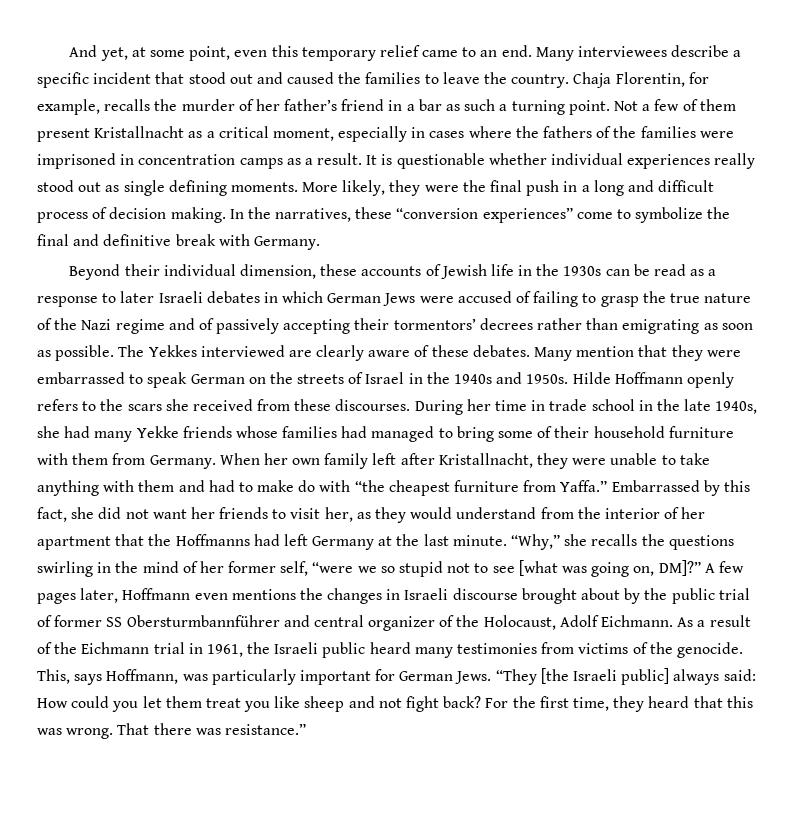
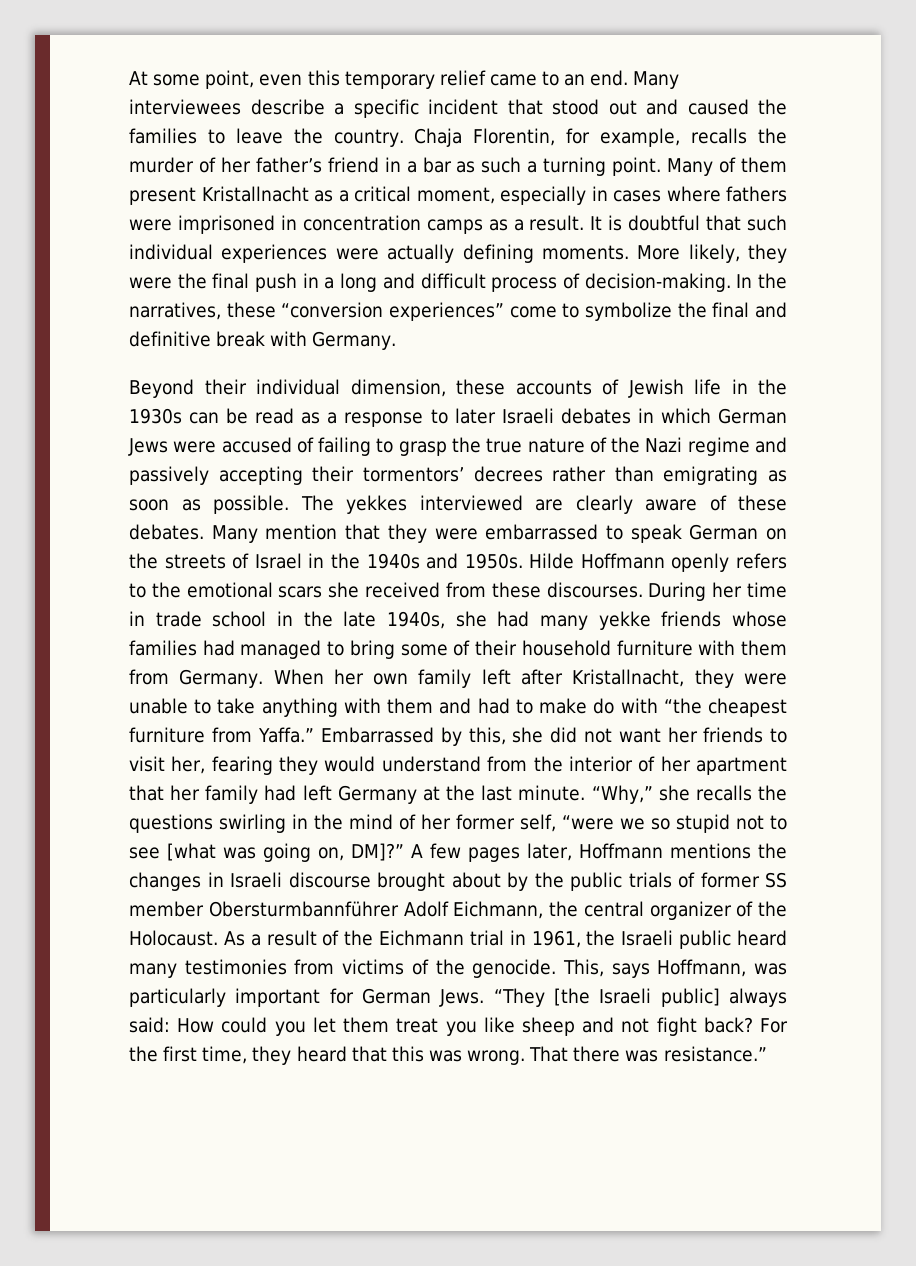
- And yet, at some point, even this temporary relief came to an end.
+ At some point, even this temporary relief came to an end.
- Not a few of them present Kristallnacht as a critical moment, especially in cases where the fathers of the families were imprisoned in concentration camps as a result.
+ Many of them present Kristallnacht as a critical moment, especially in cases where fathers were imprisoned in concentration camps as a result.
- It is questionable whether individual experiences really stood out as single defining moments.
+ It is doubtful that such individual experiences were actually defining moments.
- More likely, they were the final push in a long and difficult process of decision making.
+ More likely, they were the final push in a long and difficult process of decision-making.
- Beyond their individual dimension, these accounts of Jewish life in the 1930s can be read as a response to later Israeli debates in which German Jews were accused of failing to grasp the true nature of the Nazi regime and of passively accepting their tormentors’ decrees rather than emigrating as soon as possible.
+ Beyond their individual dimension, these accounts of Jewish life in the 1930s can be read as a response to later Israeli debates in which German Jews were accused of failing to grasp the true nature of the Nazi regime and passively accepting their tormentors’ decrees rather than emigrating as soon as possible.
- The Yekkes interviewed are clearly aware of these debates.
+ The yekkes interviewed are clearly aware of these debates.
- Hilde Hoffmann openly refers to the scars she received from these discourses.
+ Hilde Hoffmann openly refers to the emotional scars she received from these discourses.
- During her time in trade school in the late 1940s, she had many Yekke friends whose families had managed to bring some of their household furniture with them from Germany.
+ During her time in trade school in the late 1940s, she had many yekke friends whose families had managed to bring some of their household furniture with them from Germany.
- Embarrassed by this fact, she did not want her friends to visit her, as they would understand from the interior of her apartment that the Hoffmanns had left Germany at the last minute.
+ Embarrassed by this, she did not want her friends to visit her, fearing they would understand from the interior of her apartment that her family had left Germany at the last minute.
- A few pages later, Hoffmann even mentions the changes in Israeli discourse brought about by the public trial of former SS Obersturmbannführer and central organizer of the Holocaust, Adolf Eichmann.
+ A few pages later, Hoffmann mentions the changes in Israeli discourse brought about by the public trials of former SS member Obersturmbannführer Adolf Eichmann, the central organizer of the Holocaust.

